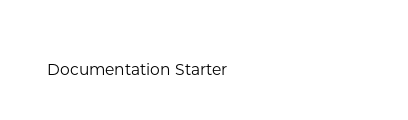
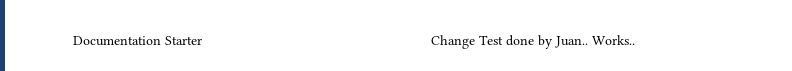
+ Change Test done by Juan.. Works..

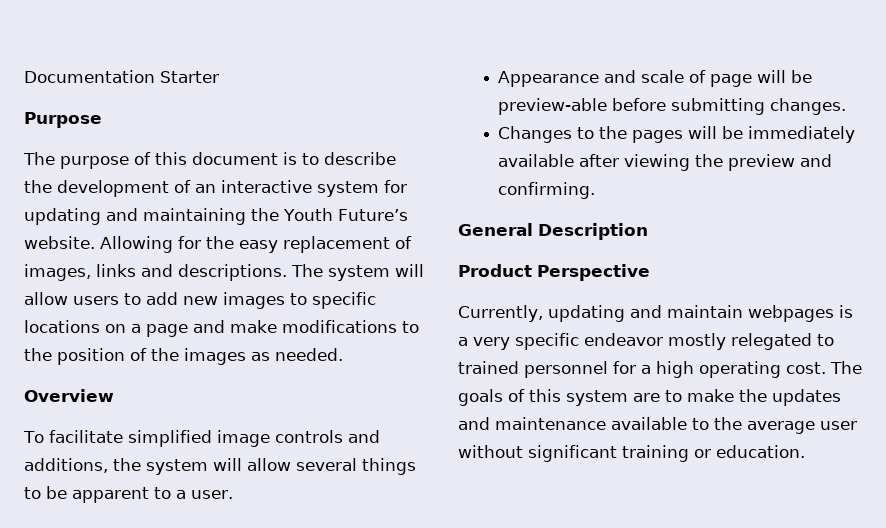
- Change Test done by Juan.. Works..
+ Purpose
+ The purpose of this document is to describe the development of an interactive system for updating and maintaining the Youth Future’s website. Allowing for the easy replacement of images, links and descriptions. The system will allow users to add new images to specific locations on a page and make modifications to the position of the images as needed.
+ Overview
+ To facilitate simplified image controls and additions, the system will allow several things to be apparent to a user.
+ Appearance and scale of page will be preview-able before submitting changes.
+ Changes to the pages will be immediately available after viewing the preview and confirming.
+ General Description
+ Product Perspective
+ Currently, updating and maintain webpages is a very specific endeavor mostly relegated to trained personnel for a high operating cost. The goals of this system are to make the updates and maintenance available to the average user without significant training or education.

